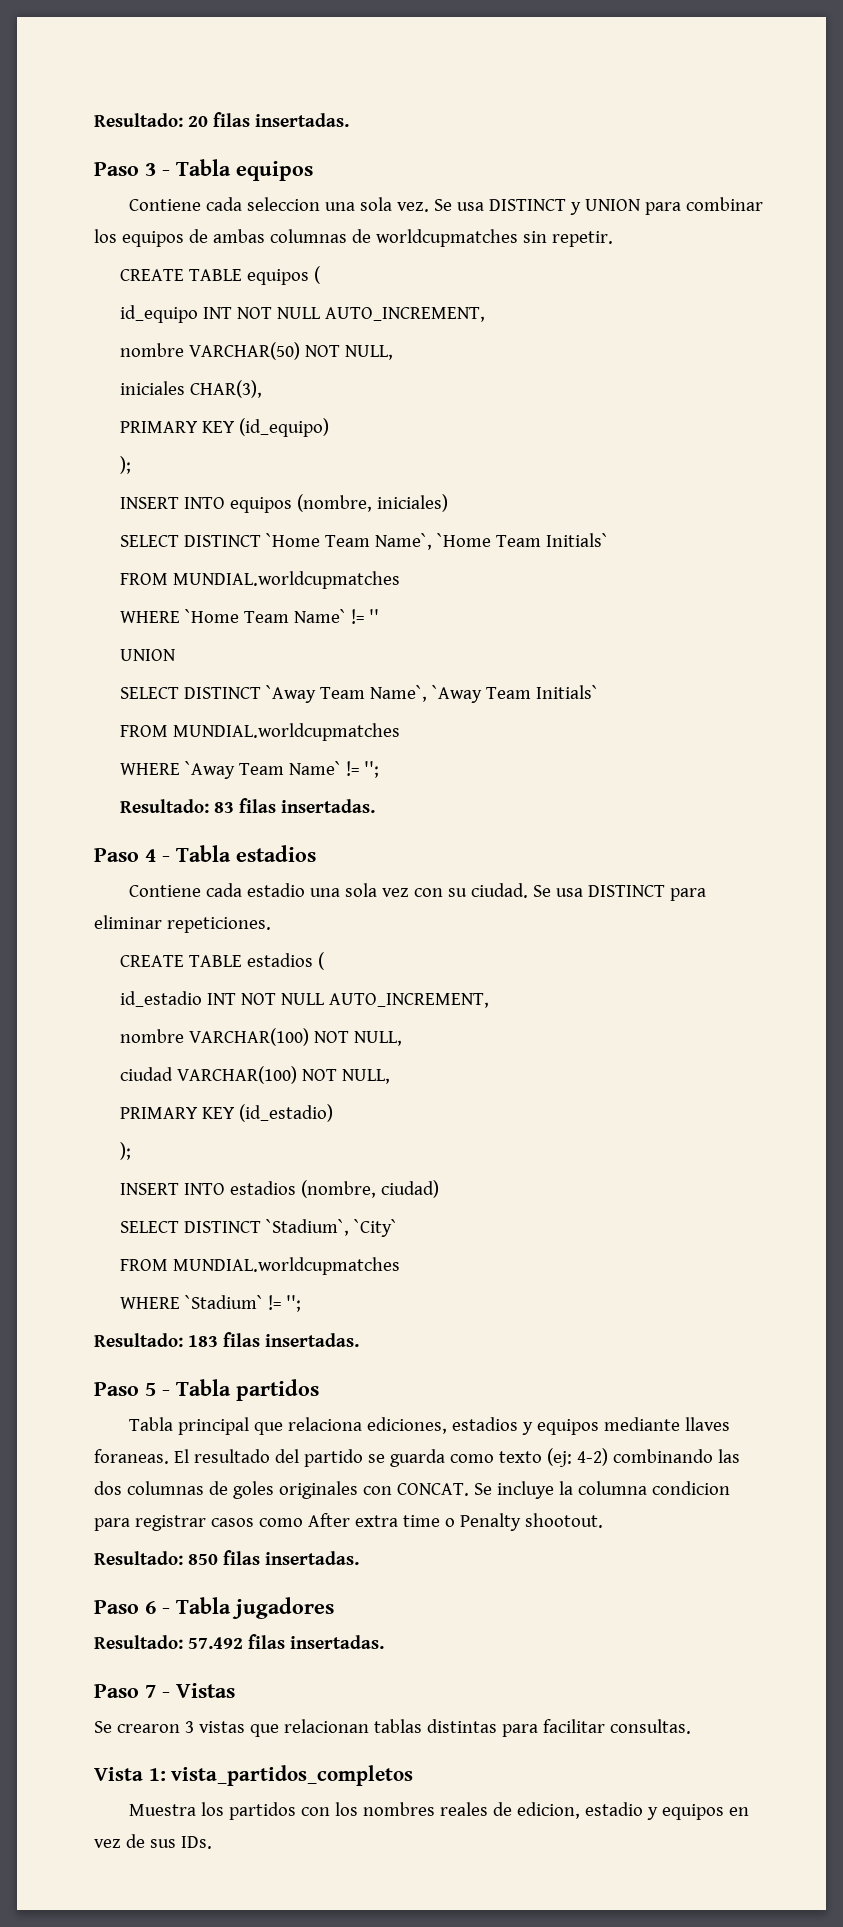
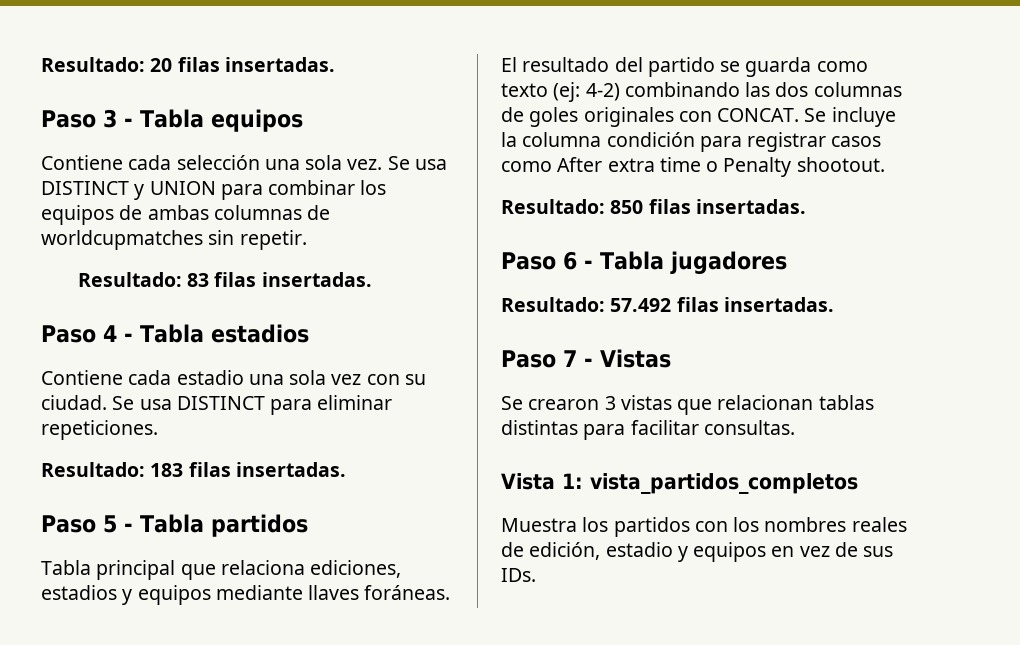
- Contiene cada seleccion una sola vez.
+ Contiene cada selección una sola vez.
- CREATE TABLE equipos (
- id_equipo INT NOT NULL AUTO_INCREMENT,
- nombre VARCHAR(50) NOT NULL,
- iniciales CHAR(3),
- PRIMARY KEY (id_equipo)
- );
- INSERT INTO equipos (nombre, iniciales)
- SELECT DISTINCT `Home Team Name`, `Home Team Initials`
- FROM MUNDIAL.worldcupmatches
- WHERE `Home Team Name` != ''
- UNION
- SELECT DISTINCT `Away Team Name`, `Away Team Initials`
- FROM MUNDIAL.worldcupmatches
- WHERE `Away Team Name` != '';
- CREATE TABLE estadios (
- id_estadio INT NOT NULL AUTO_INCREMENT,
- nombre VARCHAR(100) NOT NULL,
- ciudad VARCHAR(100) NOT NULL,
- PRIMARY KEY (id_estadio)
- );
- INSERT INTO estadios (nombre, ciudad)
- SELECT DISTINCT `Stadium`, `City`
- FROM MUNDIAL.worldcupmatches
- WHERE `Stadium` != '';
- Tabla principal que relaciona ediciones, estadios y equipos mediante llaves foraneas.
+ Tabla principal que relaciona ediciones, estadios y equipos mediante llaves foráneas.
- Se incluye la columna condicion para registrar casos como After extra time o Penalty shootout.
+ Se incluye la columna condición para registrar casos como After extra time o Penalty shootout.
- Muestra los partidos con los nombres reales de edicion, estadio y equipos en vez de sus IDs.
+ Muestra los partidos con los nombres reales de edición, estadio y equipos en vez de sus IDs.

